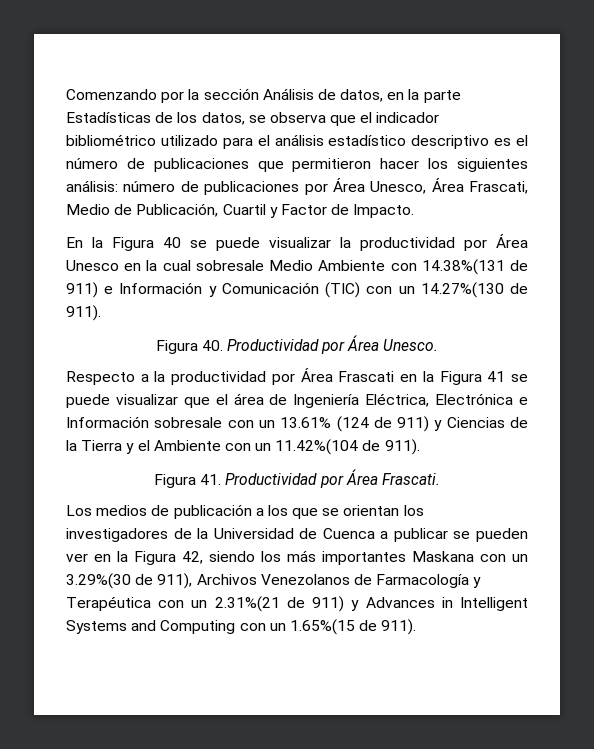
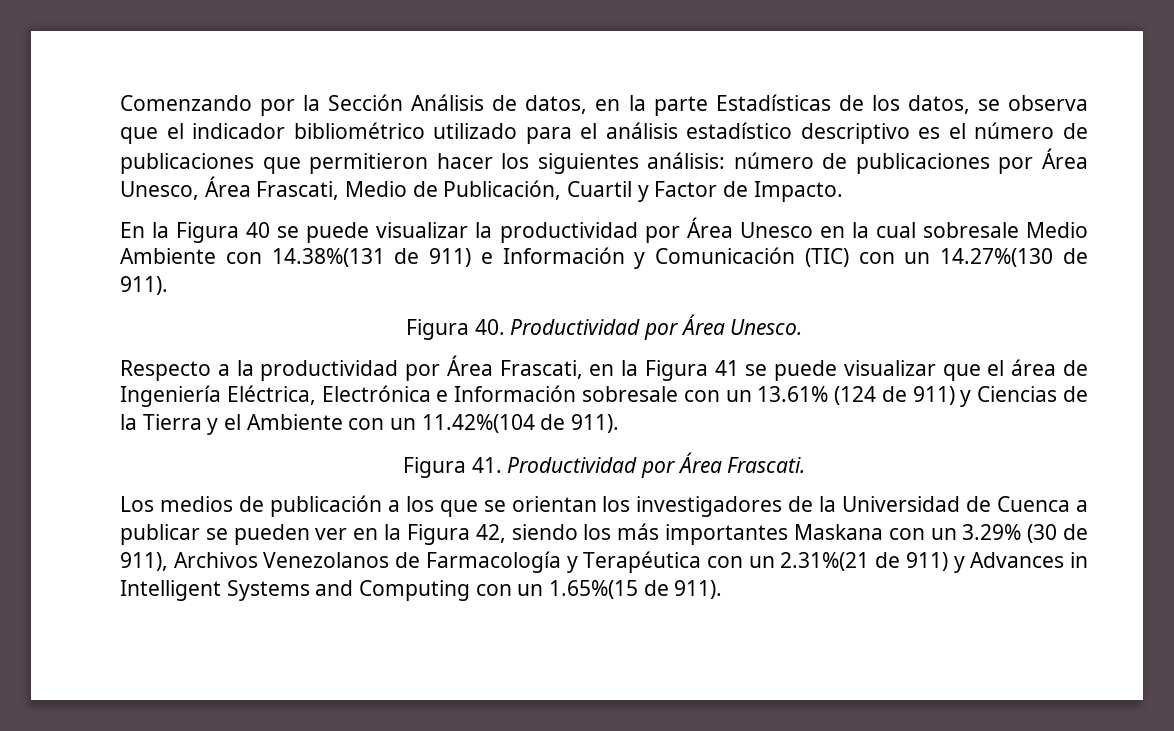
- Comenzando por la sección Análisis de datos, en la parte Estadísticas de los datos, se observa que el indicador bibliométrico utilizado para el análisis estadístico descriptivo es el número de publicaciones que permitieron hacer los siguientes análisis: número de publicaciones por Área Unesco, Área Frascati, Medio de Publicación, Cuartil y Factor de Impacto.
+ Comenzando por la Sección Análisis de datos, en la parte Estadísticas de los datos, se observa que el indicador bibliométrico utilizado para el análisis estadístico descriptivo es el número de publicaciones que permitieron hacer los siguientes análisis: número de publicaciones por Área Unesco, Área Frascati, Medio de Publicación, Cuartil y Factor de Impacto.
- Respecto a la productividad por Área Frascati en la Figura 41 se puede visualizar que el área de Ingeniería Eléctrica, Electrónica e Información sobresale con un 13.61% (124 de 911) y Ciencias de la Tierra y el Ambiente con un 11.42%(104 de 911).
+ Respecto a la productividad por Área Frascati, en la Figura 41 se puede visualizar que el área de Ingeniería Eléctrica, Electrónica e Información sobresale con un 13.61% (124 de 911) y Ciencias de la Tierra y el Ambiente con un 11.42%(104 de 911).
- Los medios de publicación a los que se orientan los investigadores de la Universidad de Cuenca a publicar se pueden ver en la Figura 42, siendo los más importantes Maskana con un 3.29%(30 de 911), Archivos Venezolanos de Farmacología y Terapéutica con un 2.31%(21 de 911) y Advances in Intelligent Systems and Computing con un 1.65%(15 de 911).
+ Los medios de publicación a los que se orientan los investigadores de la Universidad de Cuenca a publicar se pueden ver en la Figura 42, siendo los más importantes Maskana con un 3.29% (30 de 911), Archivos Venezolanos de Farmacología y Terapéutica con un 2.31%(21 de 911) y Advances in Intelligent Systems and Computing con un 1.65%(15 de 911).

